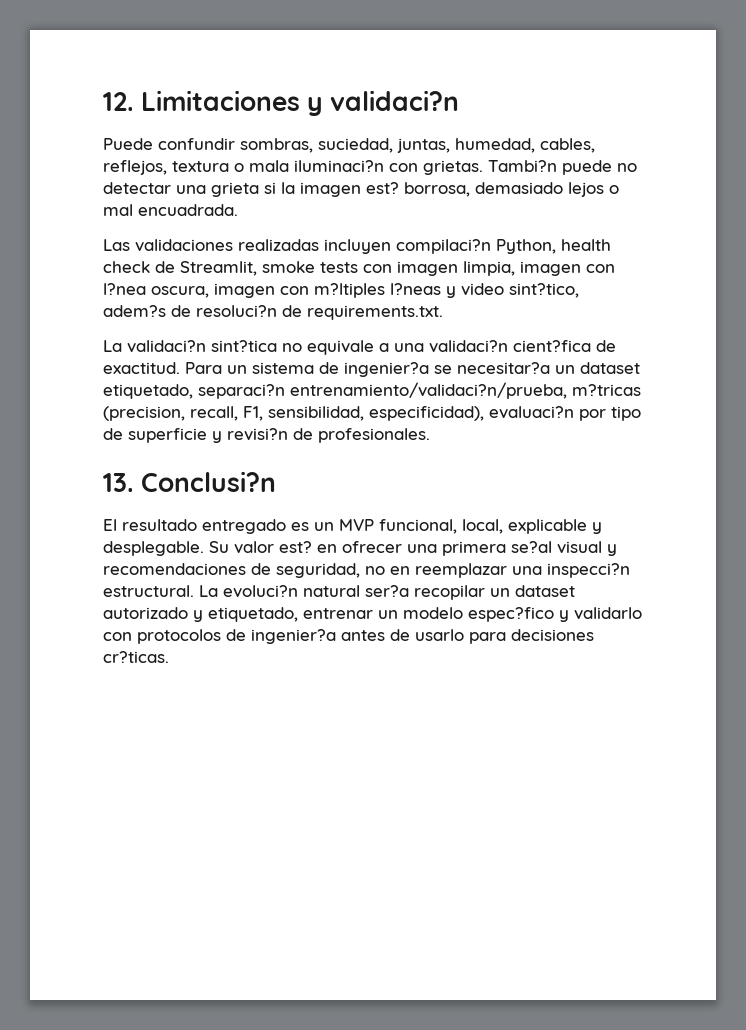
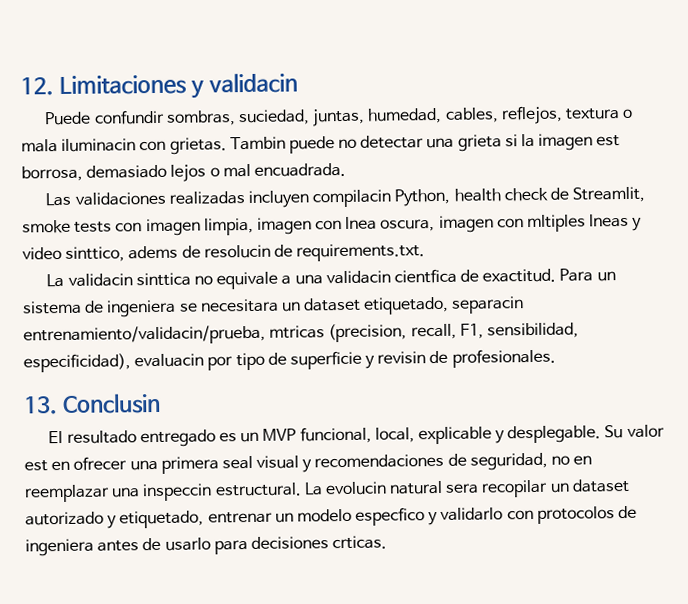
- 12. Limitaciones y validaci?n
+ 12. Limitaciones y validacin
- Puede confundir sombras, suciedad, juntas, humedad, cables, reflejos, textura o mala iluminaci?n con grietas.
+ Puede confundir sombras, suciedad, juntas, humedad, cables, reflejos, textura o mala iluminacin con grietas.
- Tambi?n puede no detectar una grieta si la imagen est? borrosa, demasiado lejos o mal encuadrada.
+ Tambin puede no detectar una grieta si la imagen est borrosa, demasiado lejos o mal encuadrada.
- Las validaciones realizadas incluyen compilaci?n Python, health check de Streamlit, smoke tests con imagen limpia, imagen con l?nea oscura, imagen con m?ltiples l?neas y video sint?tico, adem?s de resoluci?n de requirements.txt.
+ Las validaciones realizadas incluyen compilacin Python, health check de Streamlit, smoke tests con imagen limpia, imagen con lnea oscura, imagen con mltiples lneas y video sinttico, adems de resolucin de requirements.txt.
- La validaci?n sint?tica no equivale a una validaci?n cient?fica de exactitud.
+ La validacin sinttica no equivale a una validacin cientfica de exactitud.
- Para un sistema de ingenier?a se necesitar?a un dataset etiquetado, separaci?n entrenamiento/validaci?n/prueba, m?tricas (precision, recall, F1, sensibilidad, especificidad), evaluaci?n por tipo de superficie y revisi?n de profesionales.
+ Para un sistema de ingeniera se necesitara un dataset etiquetado, separacin entrenamiento/validacin/prueba, mtricas (precision, recall, F1, sensibilidad, especificidad), evaluacin por tipo de superficie y revisin de profesionales.
- 13. Conclusi?n
+ 13. Conclusin
- Su valor est? en ofrecer una primera se?al visual y recomendaciones de seguridad, no en reemplazar una inspecci?n estructural.
+ Su valor est en ofrecer una primera seal visual y recomendaciones de seguridad, no en reemplazar una inspeccin estructural.
- La evoluci?n natural ser?a recopilar un dataset autorizado y etiquetado, entrenar un modelo espec?fico y validarlo con protocolos de ingenier?a antes de usarlo para decisiones cr?ticas.
+ La evolucin natural sera recopilar un dataset autorizado y etiquetado, entrenar un modelo especfico y validarlo con protocolos de ingeniera antes de usarlo para decisiones crticas.

